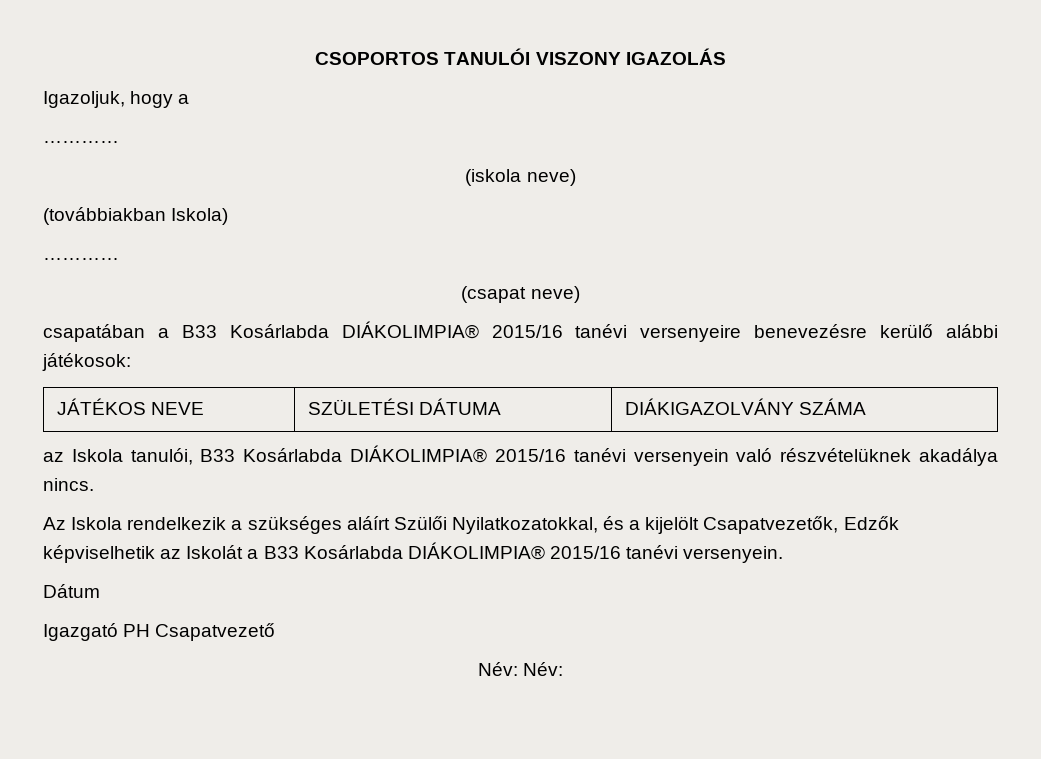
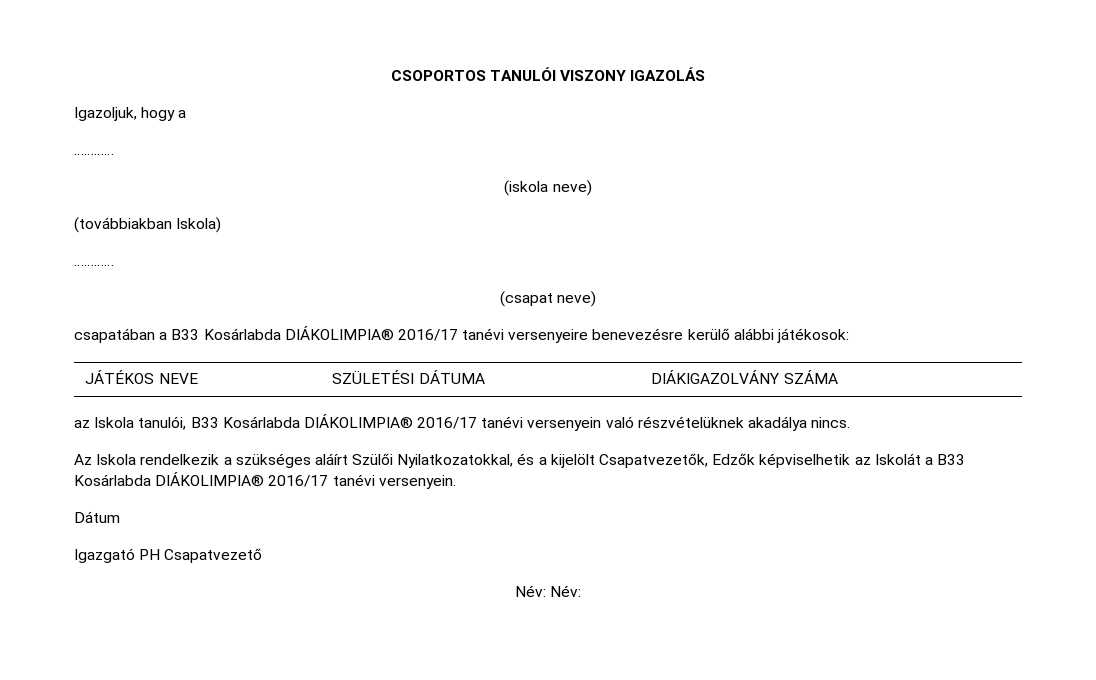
- csapatában a B33 Kosárlabda DIÁKOLIMPIA® 2015/16 tanévi versenyeire benevezésre kerülő alábbi játékosok:
+ csapatában a B33 Kosárlabda DIÁKOLIMPIA® 2016/17 tanévi versenyeire benevezésre kerülő alábbi játékosok:
- az Iskola tanulói, B33 Kosárlabda DIÁKOLIMPIA® 2015/16 tanévi versenyein való részvételüknek akadálya nincs.
+ az Iskola tanulói, B33 Kosárlabda DIÁKOLIMPIA® 2016/17 tanévi versenyein való részvételüknek akadálya nincs.
- Az Iskola rendelkezik a szükséges aláírt Szülői Nyilatkozatokkal, és a kijelölt Csapatvezetők, Edzők képviselhetik az Iskolát a B33 Kosárlabda DIÁKOLIMPIA® 2015/16 tanévi versenyein.
+ Az Iskola rendelkezik a szükséges aláírt Szülői Nyilatkozatokkal, és a kijelölt Csapatvezetők, Edzők képviselhetik az Iskolát a B33 Kosárlabda DIÁKOLIMPIA® 2016/17 tanévi versenyein.

